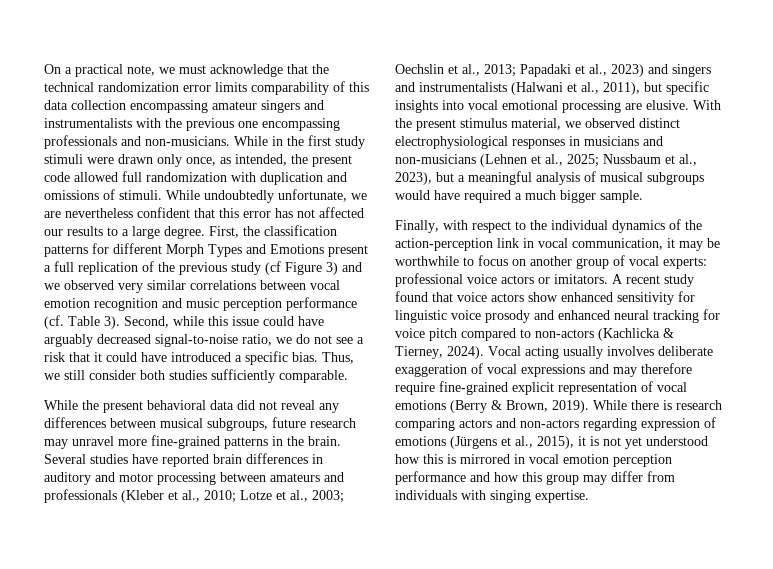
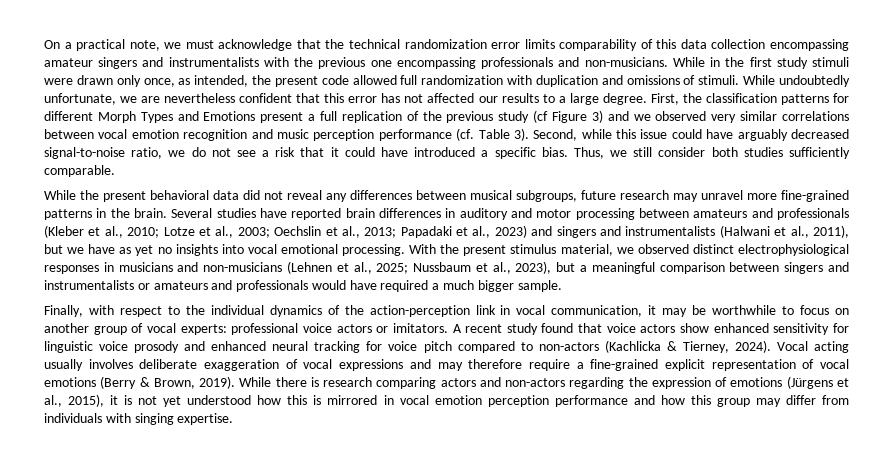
- Several studies have reported brain differences in auditory and motor processing between amateurs and professionals (Kleber et al., 2010; Lotze et al., 2003; Oechslin et al., 2013; Papadaki et al., 2023) and singers and instrumentalists (Halwani et al., 2011), but specific insights into vocal emotional processing are elusive.
+ Several studies have reported brain differences in auditory and motor processing between amateurs and professionals (Kleber et al., 2010; Lotze et al., 2003; Oechslin et al., 2013; Papadaki et al., 2023) and singers and instrumentalists (Halwani et al., 2011), but we have as yet no insights into vocal emotional processing.
- With the present stimulus material, we observed distinct electrophysiological responses in musicians and non-musicians (Lehnen et al., 2025; Nussbaum et al., 2023), but a meaningful analysis of musical subgroups would have required a much bigger sample.
+ With the present stimulus material, we observed distinct electrophysiological responses in musicians and non-musicians (Lehnen et al., 2025; Nussbaum et al., 2023), but a meaningful comparison between singers and instrumentalists or amateurs and professionals would have required a much bigger sample.
- Vocal acting usually involves deliberate exaggeration of vocal expressions and may therefore require fine-grained explicit representation of vocal emotions (Berry & Brown, 2019).
+ Vocal acting usually involves deliberate exaggeration of vocal expressions and may therefore require a fine-grained explicit representation of vocal emotions (Berry & Brown, 2019).
- While there is research comparing actors and non-actors regarding expression of emotions (Jürgens et al., 2015), it is not yet understood how this is mirrored in vocal emotion perception performance and how this group may differ from individuals with singing expertise.
+ While there is research comparing actors and non-actors regarding the expression of emotions (Jürgens et al., 2015), it is not yet understood how this is mirrored in vocal emotion perception performance and how this group may differ from individuals with singing expertise.

